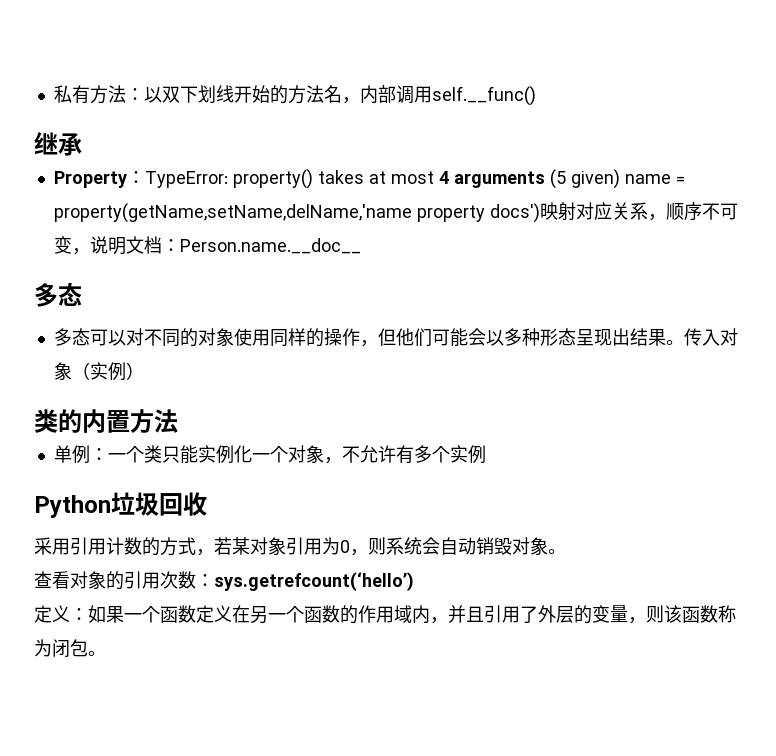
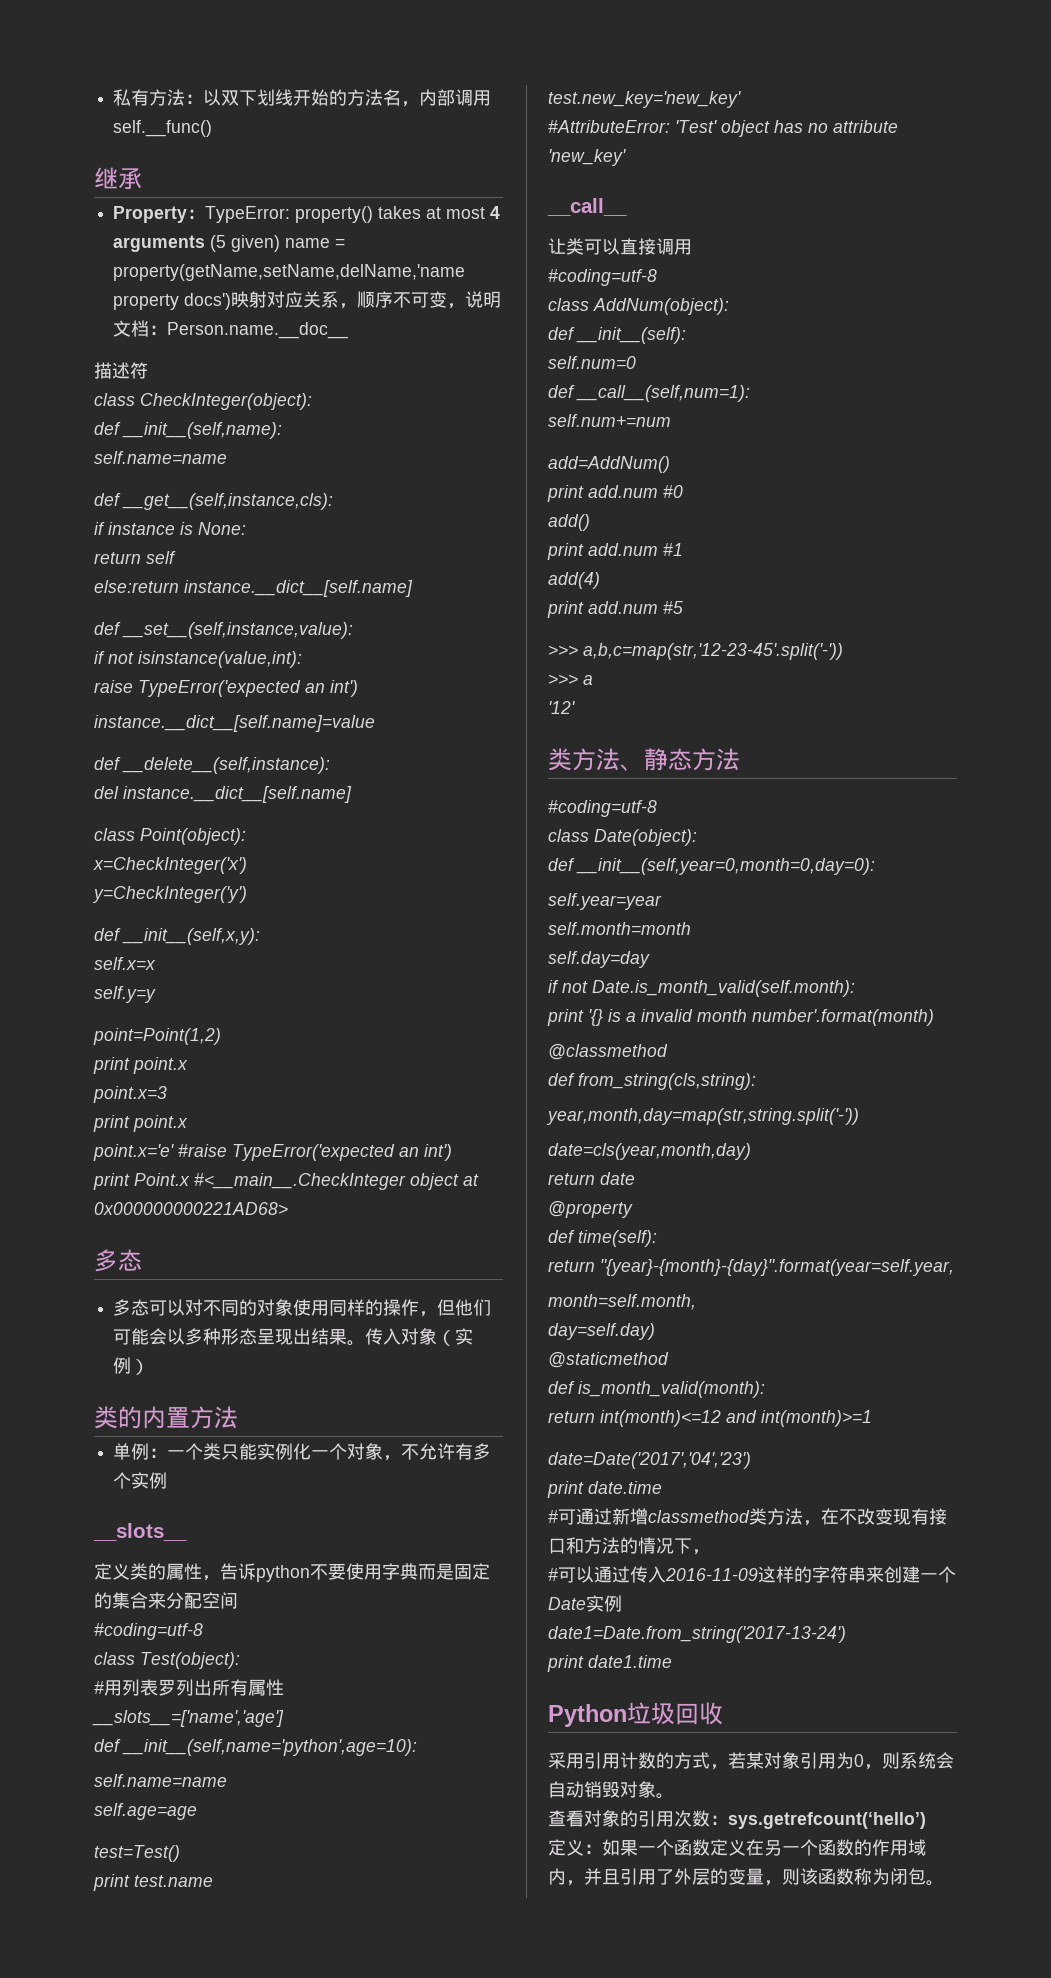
+ 描述符
+ class CheckInteger(object):
+ def __init__(self,name):
+ self.name=name
+ def __get__(self,instance,cls):
+ if instance is None:
+ return self
+ else:return instance.__dict__[self.name]
+ def __set__(self,instance,value):
+ if not isinstance(value,int):
+ raise TypeError('expected an int')
+ instance.__dict__[self.name]=value
+ def __delete__(self,instance):
+ del instance.__dict__[self.name]
+ class Point(object):
+ x=CheckInteger('x')
+ y=CheckInteger('y')
+ def __init__(self,x,y):
+ self.x=x
+ self.y=y
+ point=Point(1,2)
+ print point.x
+ point.x=3
+ print point.x
+ point.x='e' #raise TypeError('expected an int')
+ print Point.x #<__main__.CheckInteger object at 0x000000000221AD68>
+ __slots__
+ 定义类的属性，告诉python不要使用字典而是固定的集合来分配空间
+ #coding=utf-8
+ class Test(object):
+ #用列表罗列出所有属性
+ __slots__=['name','age']
+ def __init__(self,name='python',age=10):
+ self.name=name
+ self.age=age
+ test=Test()
+ print test.name
+ test.new_key='new_key'
+ #AttributeError: 'Test' object has no attribute 'new_key'
+ __call__
+ 让类可以直接调用
+ #coding=utf-8
+ class AddNum(object):
+ def __init__(self):
+ self.num=0
+ def __call__(self,num=1):
+ self.num+=num
+ add=AddNum()
+ print add.num #0
+ add()
+ print add.num #1
+ add(4)
+ print add.num #5
+ >>> a,b,c=map(str,'12-23-45'.split('-'))
+ >>> a
+ '12'
+ 类方法、静态方法
+ #coding=utf-8
+ class Date(object):
+ def __init__(self,year=0,month=0,day=0):
+ self.year=year
+ self.month=month
+ self.day=day
+ if not Date.is_month_valid(self.month):
+ print '{} is a invalid month number'.format(month)
+ @classmethod
+ def from_string(cls,string):
+ year,month,day=map(str,string.split('-'))
+ date=cls(year,month,day)
+ return date
+ @property
+ def time(self):
+ return "{year}-{month}-{day}".format(year=self.year,
+ month=self.month,
+ day=self.day)
+ @staticmethod
+ def is_month_valid(month):
+ return int(month)<=12 and int(month)>=1
+ date=Date('2017','04','23')
+ print date.time
+ #可通过新增classmethod类方法，在不改变现有接口和方法的情况下，
+ #可以通过传入2016-11-09这样的字符串来创建一个Date实例
+ date1=Date.from_string('2017-13-24')
+ print date1.time

